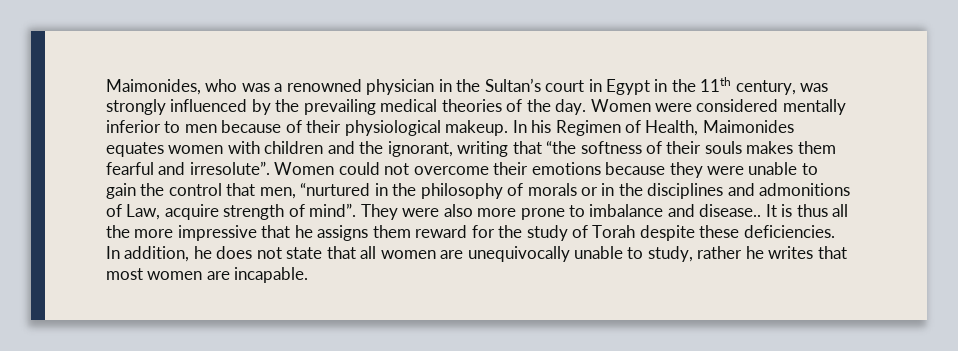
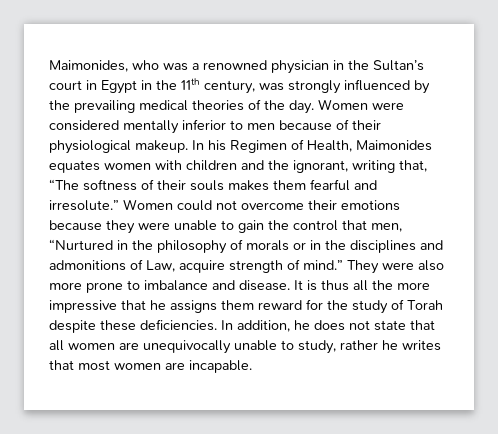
- In his Regimen of Health, Maimonides equates women with children and the ignorant, writing that “the softness of their souls makes them fearful and irresolute”.
+ In his Regimen of Health, Maimonides equates women with children and the ignorant, writing that, “The softness of their souls makes them fearful and irresolute.”
- Women could not overcome their emotions because they were unable to gain the control that men, “nurtured in the philosophy of morals or in the disciplines and admonitions of Law, acquire strength of mind”.
+ Women could not overcome their emotions because they were unable to gain the control that men, “Nurtured in the philosophy of morals or in the disciplines and admonitions of Law, acquire strength of mind.”
- They were also more prone to imbalance and disease..
+ They were also more prone to imbalance and disease.

